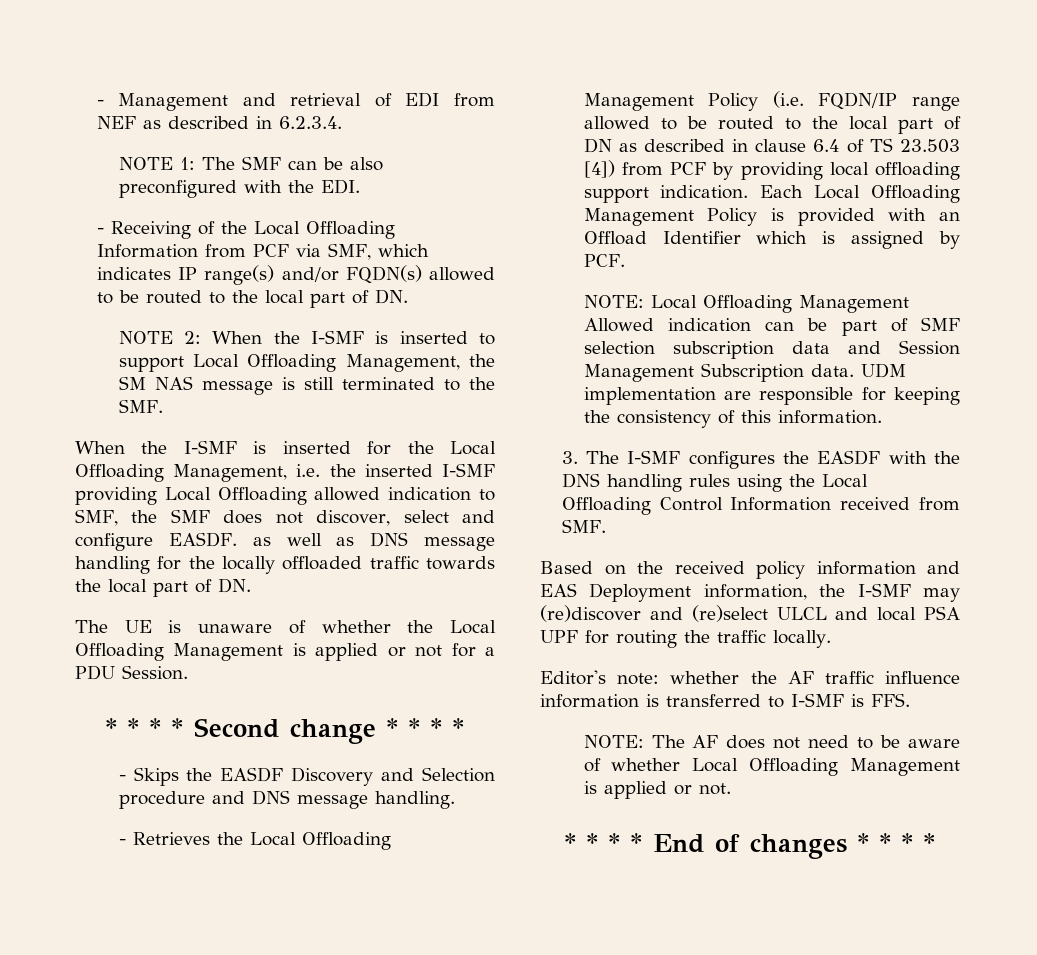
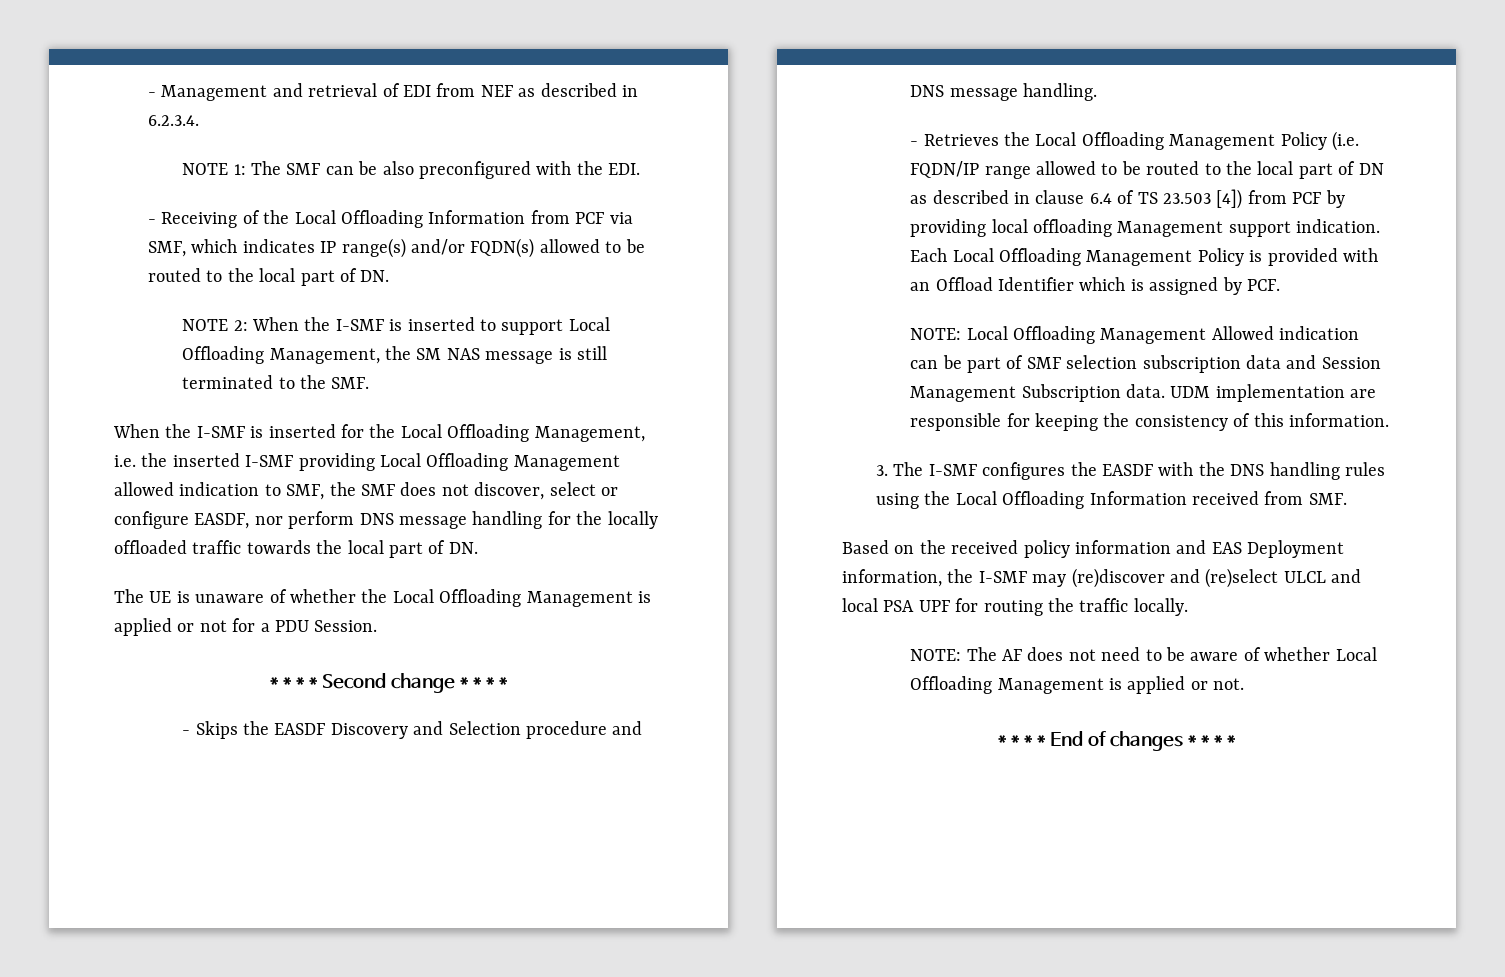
- When the I-SMF is inserted for the Local Offloading Management, i.e. the inserted I-SMF providing Local Offloading allowed indication to SMF, the SMF does not discover, select and configure EASDF. as well as DNS message handling for the locally offloaded traffic towards the local part of DN.
+ When the I-SMF is inserted for the Local Offloading Management, i.e. the inserted I-SMF providing Local Offloading Management allowed indication to SMF, the SMF does not discover, select or configure EASDF, nor perform DNS message handling for the locally offloaded traffic towards the local part of DN.
- - Retrieves the Local Offloading Management Policy (i.e. FQDN/IP range allowed to be routed to the local part of DN as described in clause 6.4 of TS 23.503 [4]) from PCF by providing local offloading support indication.
+ - Retrieves the Local Offloading Management Policy (i.e. FQDN/IP range allowed to be routed to the local part of DN as described in clause 6.4 of TS 23.503 [4]) from PCF by providing local offloading Management support indication.
- 3. The I-SMF configures the EASDF with the DNS handling rules using the Local Offloading Control Information received from SMF.
+ 3. The I-SMF configures the EASDF with the DNS handling rules using the Local Offloading Information received from SMF.
- Editor's note: whether the AF traffic influence information is transferred to I-SMF is FFS.

